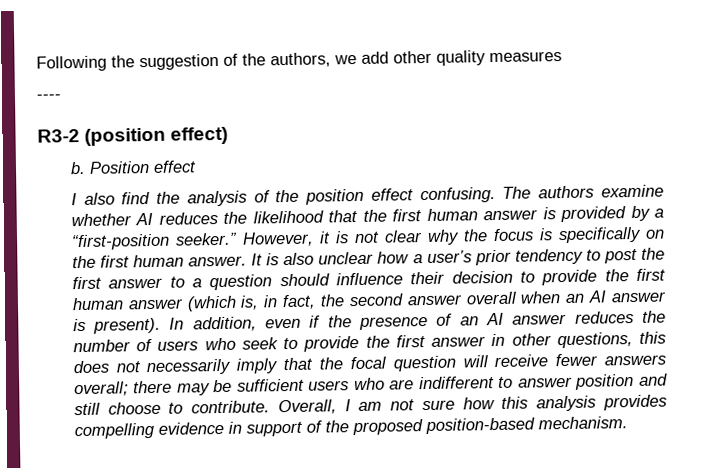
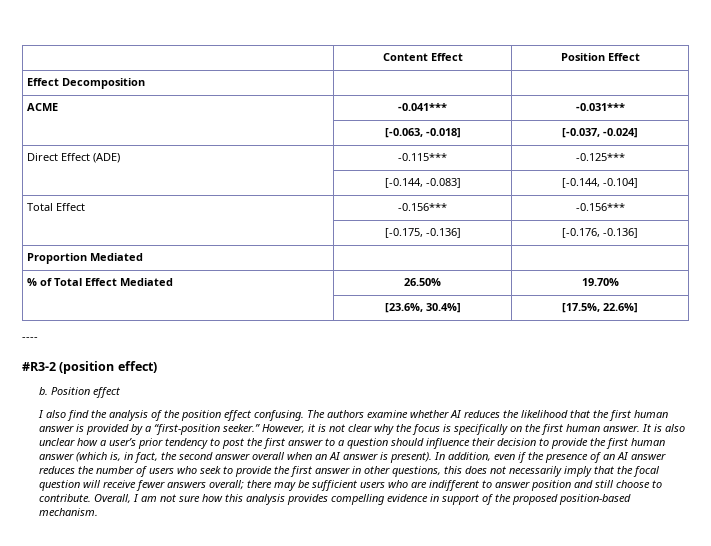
- Following the suggestion of the authors, we add other quality measures
+ | Content Effect | Position Effect
+ Effect Decomposition | |
+ ACME | -0.041*** | -0.031***
+ | [-0.063, -0.018] | [-0.037, -0.024]
+ Direct Effect (ADE) | -0.115*** | -0.125***
+ | [-0.144, -0.083] | [-0.144, -0.104]
+ Total Effect | -0.156*** | -0.156***
+ | [-0.175, -0.136] | [-0.176, -0.136]
+ Proportion Mediated | |
+ % of Total Effect Mediated | 26.50% | 19.70%
+ | [23.6%, 30.4%] | [17.5%, 22.6%]
- R3-2 (position effect)
+ #R3-2 (position effect)

